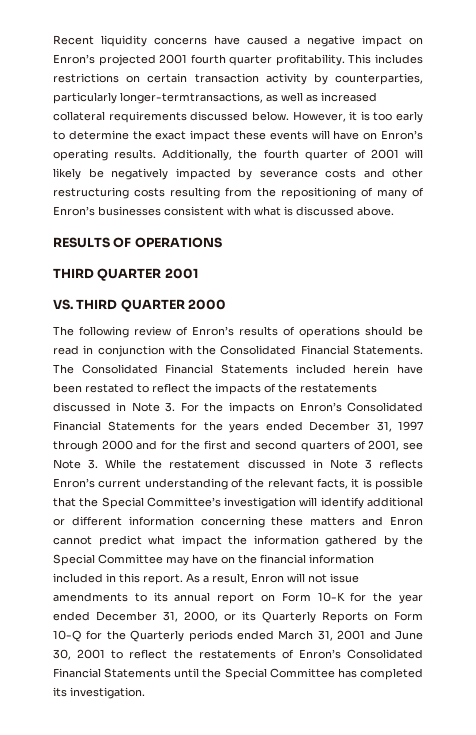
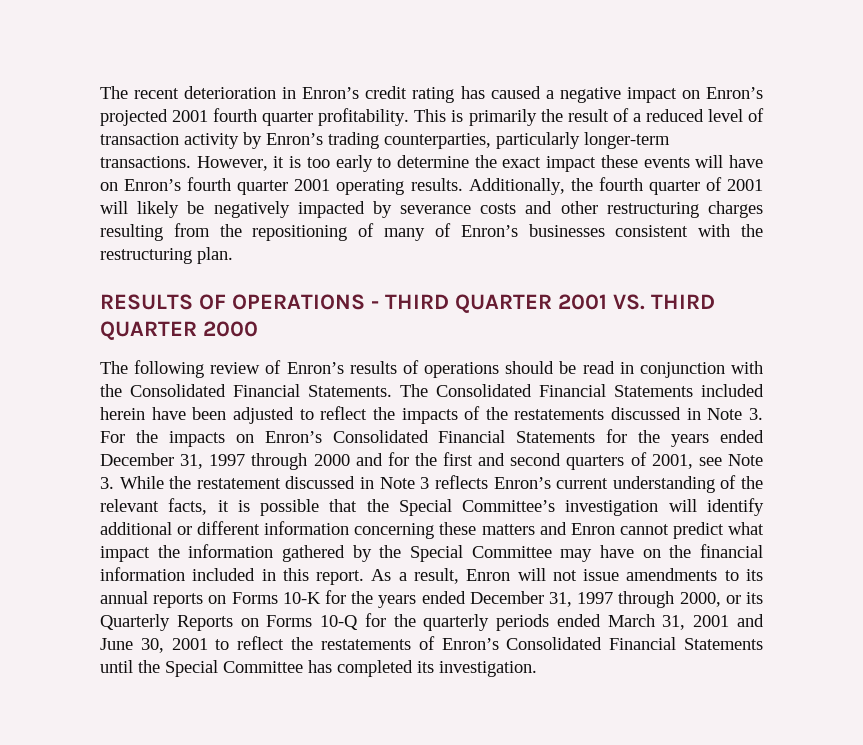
- Recent liquidity concerns have caused a negative impact on Enron’s projected 2001 fourth quarter profitability.
+ The recent deterioration in Enron’s credit rating has caused a negative impact on Enron’s projected 2001 fourth quarter profitability.
- This includes restrictions on certain transaction activity by counterparties, particularly longer-termtransactions, as well as increased collateral requirements discussed below.
+ This is primarily the result of a reduced level of transaction activity by Enron’s trading counterparties, particularly longer-term transactions.
- However, it is too early to determine the exact impact these events will have on Enron’s operating results.
+ However, it is too early to determine the exact impact these events will have on Enron’s fourth quarter 2001 operating results.
- Additionally, the fourth quarter of 2001 will likely be negatively impacted by severance costs and other restructuring costs resulting from the repositioning of many of Enron’s businesses consistent with what is discussed above.
+ Additionally, the fourth quarter of 2001 will likely be negatively impacted by severance costs and other restructuring charges resulting from the repositioning of many of Enron’s businesses consistent with the restructuring plan.
- RESULTS OF OPERATIONS
- THIRD QUARTER 2001
- VS. THIRD QUARTER 2000
+ RESULTS OF OPERATIONS - THIRD QUARTER 2001 VS. THIRD QUARTER 2000
- The Consolidated Financial Statements included herein have been restated to reflect the impacts of the restatements discussed in Note 3. For the impacts on Enron’s Consolidated Financial Statements for the years ended December 31, 1997 through 2000 and for the first and second quarters of 2001, see Note 3. While the restatement discussed in Note 3 reflects Enron’s current understanding of the relevant facts, it is possible that the Special Committee’s investigation will identify additional or different information concerning these matters and Enron cannot predict what impact the information gathered by the Special Committee may have on the financial information included in this report.
+ The Consolidated Financial Statements included herein have been adjusted to reflect the impacts of the restatements discussed in Note 3. For the impacts on Enron’s Consolidated Financial Statements for the years ended December 31, 1997 through 2000 and for the first and second quarters of 2001, see Note 3. While the restatement discussed in Note 3 reflects Enron’s current understanding of the relevant facts, it is possible that the Special Committee’s investigation will identify additional or different information concerning these matters and Enron cannot predict what impact the information gathered by the Special Committee may have on the financial information included in this report.
- As a result, Enron will not issue amendments to its annual report on Form 10-K for the year ended December 31, 2000, or its Quarterly Reports on Form 10-Q for the Quarterly periods ended March 31, 2001 and June 30, 2001 to reflect the restatements of Enron’s Consolidated Financial Statements until the Special Committee has completed its investigation.
+ As a result, Enron will not issue amendments to its annual reports on Forms 10-K for the years ended December 31, 1997 through 2000, or its Quarterly Reports on Forms 10-Q for the quarterly periods ended March 31, 2001 and June 30, 2001 to reflect the restatements of Enron’s Consolidated Financial Statements until the Special Committee has completed its investigation.

